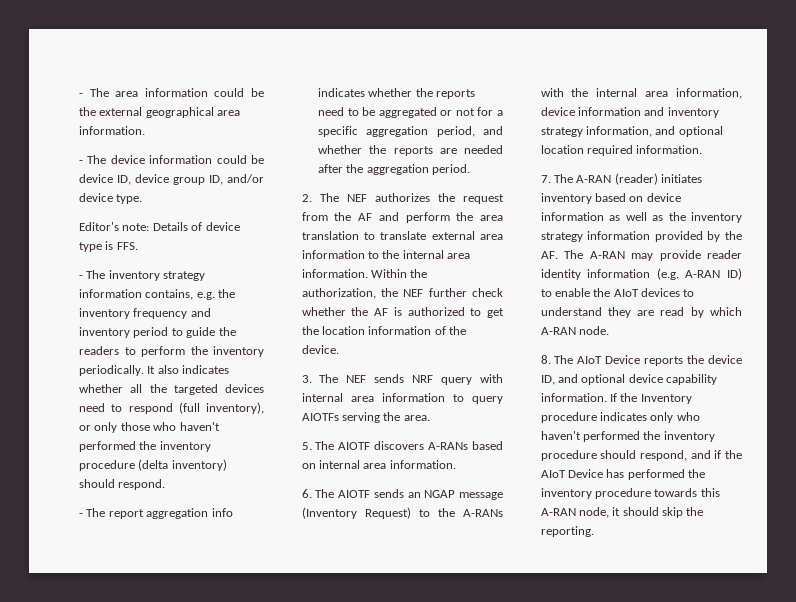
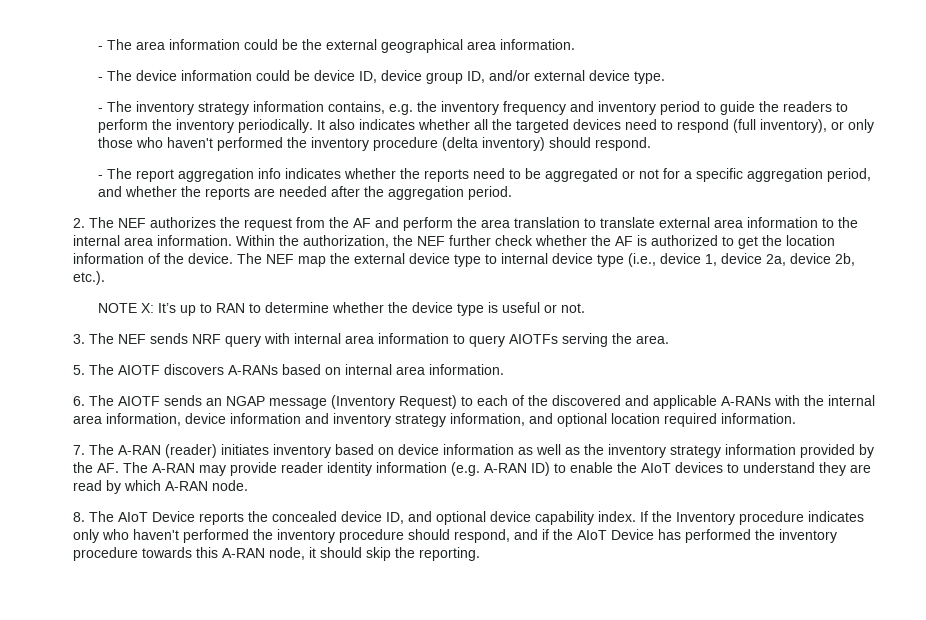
- - The device information could be device ID, device group ID, and/or device type.
+ - The device information could be device ID, device group ID, and/or external device type.
- Editor's note: Details of device type is FFS.
+ The NEF map the external device type to internal device type (i.e., device 1, device 2a, device 2b, etc.).
+ NOTE X: It’s up to RAN to determine whether the device type is useful or not.
- 6. The AIOTF sends an NGAP message (Inventory Request) to the A-RANs with the internal area information, device information and inventory strategy information, and optional location required information.
+ 6. The AIOTF sends an NGAP message (Inventory Request) to each of the discovered and applicable A-RANs with the internal area information, device information and inventory strategy information, and optional location required information.
- 8. The AIoT Device reports the device ID, and optional device capability information.
+ 8. The AIoT Device reports the concealed device ID, and optional device capability index.

